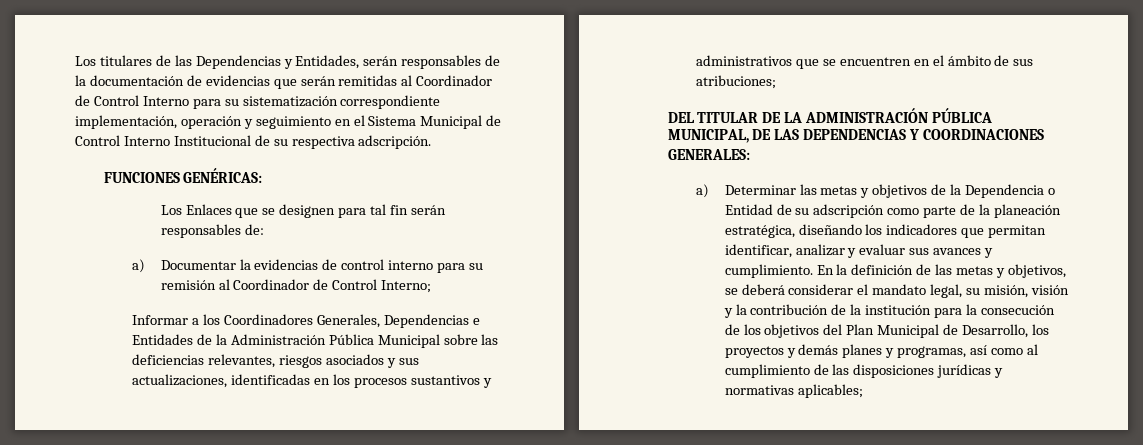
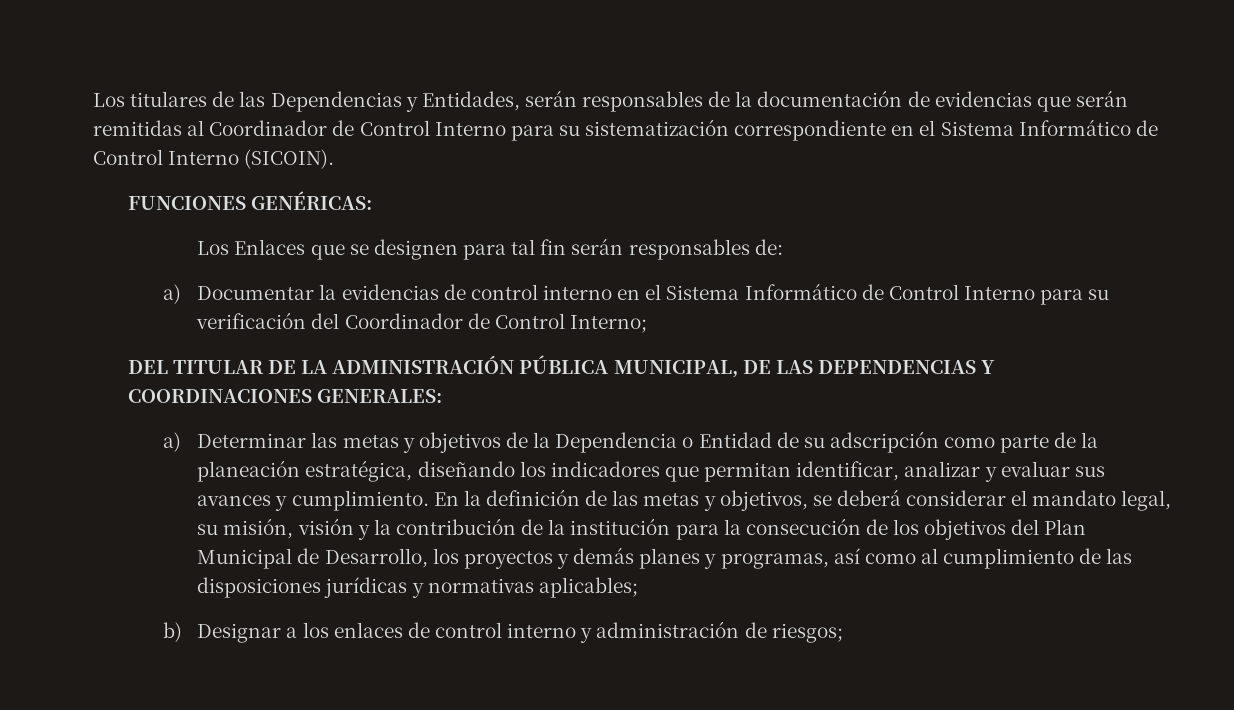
- Los titulares de las Dependencias y Entidades, serán responsables de la documentación de evidencias que serán remitidas al Coordinador de Control Interno para su sistematización correspondiente implementación, operación y seguimiento en el Sistema Municipal de Control Interno Institucional de su respectiva adscripción.
+ Los titulares de las Dependencias y Entidades, serán responsables de la documentación de evidencias que serán remitidas al Coordinador de Control Interno para su sistematización correspondiente en el Sistema Informático de Control Interno (SICOIN).
- a) Documentar la evidencias de control interno para su remisión al Coordinador de Control Interno;
- Informar a los Coordinadores Generales, Dependencias e Entidades de la Administración Pública Municipal sobre las deficiencias relevantes, riesgos asociados y sus actualizaciones, identificadas en los procesos sustantivos y administrativos que se encuentren en el ámbito de sus atribuciones;
+ a) Documentar la evidencias de control interno en el Sistema Informático de Control Interno para su verificación del Coordinador de Control Interno;
+ b) Designar a los enlaces de control interno y administración de riesgos;

